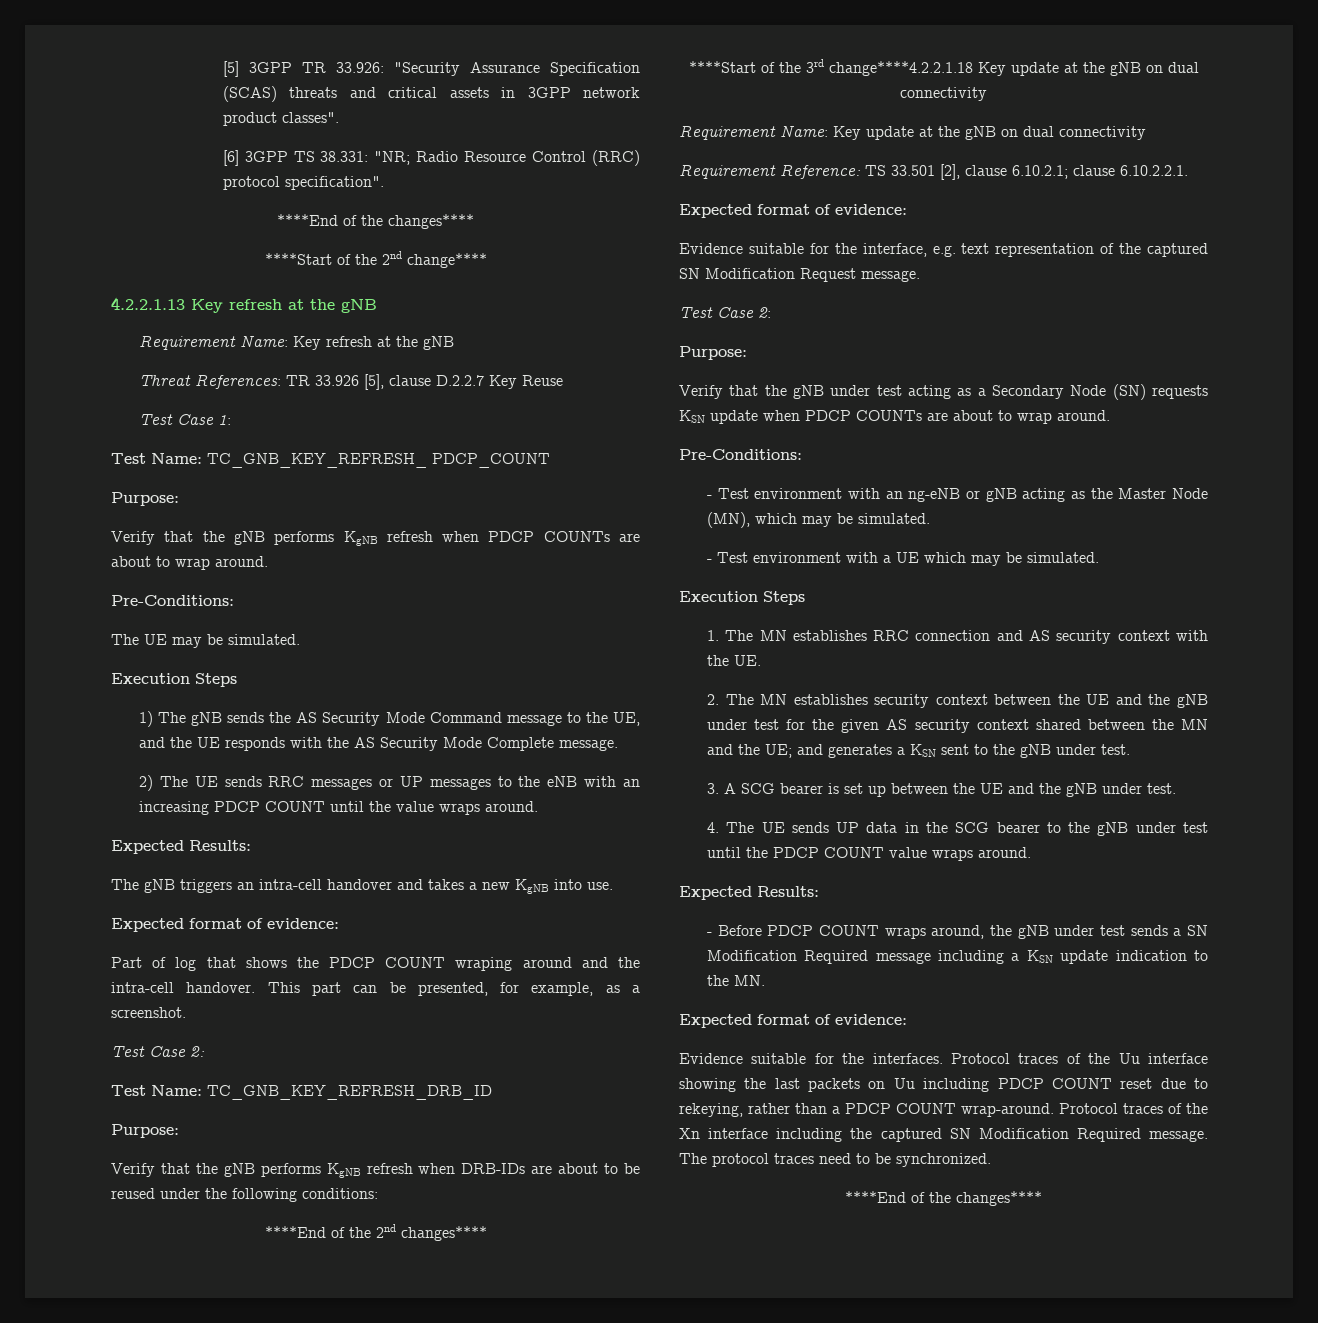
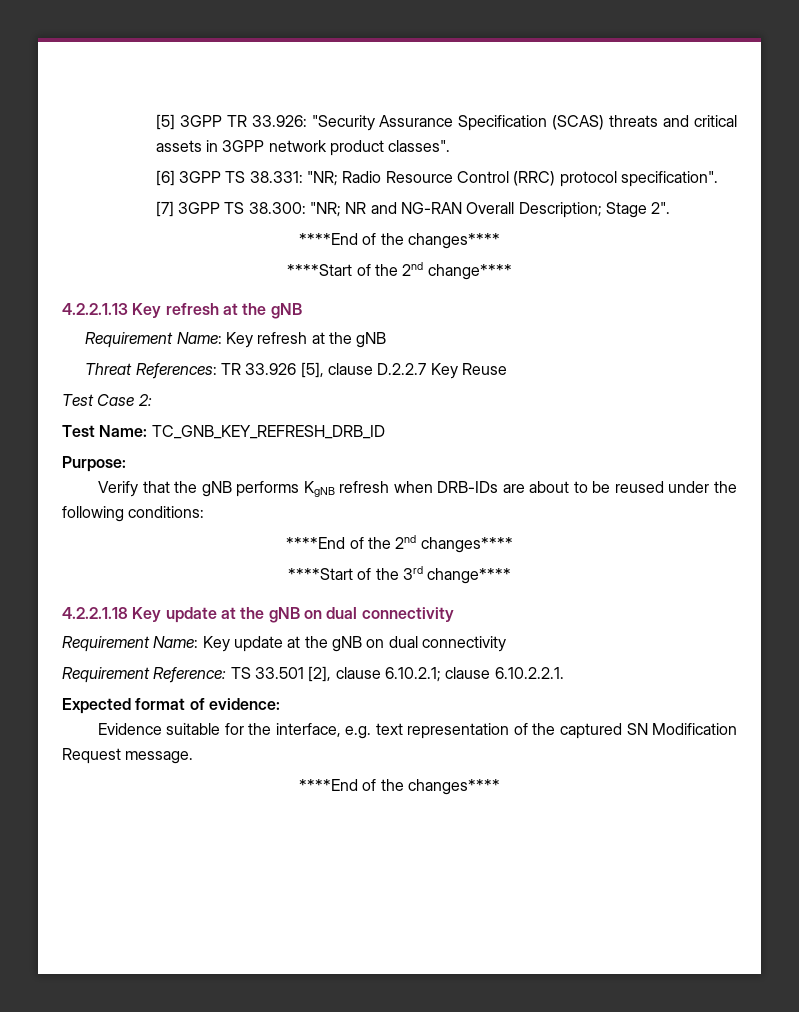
+ [7] 3GPP TS 38.300: "NR; NR and NG-RAN Overall Description; Stage 2".
- Test Case 1:
- Test Name: TC_GNB_KEY_REFRESH_ PDCP_COUNT
- Purpose:
- Verify that the gNB performs KgNB refresh when PDCP COUNTs are about to wrap around.
- Pre-Conditions:
- The UE may be simulated.
- Execution Steps
- 1) The gNB sends the AS Security Mode Command message to the UE, and the UE responds with the AS Security Mode Complete message.
- 2) The UE sends RRC messages or UP messages to the eNB with an increasing PDCP COUNT until the value wraps around.
- Expected Results:
- The gNB triggers an intra-cell handover and takes a new KgNB into use.
- Expected format of evidence:
- Part of log that shows the PDCP COUNT wraping around and the intra-cell handover. This part can be presented, for example, as a screenshot.
- ****Start of the 3rd change****4.2.2.1.18 Key update at the gNB on dual connectivity
+ ****Start of the 3rd change****
+ 4.2.2.1.18 Key update at the gNB on dual connectivity
  Evidence suitable for the interface, e.g. text representation of the captured SN Modification Request message.
- Test Case 2:
- Purpose:
- Verify that the gNB under test acting as a Secondary Node (SN) requests KSN update when PDCP COUNTs are about to wrap around.
- Pre-Conditions:
- - Test environment with an ng-eNB or gNB acting as the Master Node (MN), which may be simulated.
- - Test environment with a UE which may be simulated.
- Execution Steps
- 1. The MN establishes RRC connection and AS security context with the UE.
- 2. The MN establishes security context between the UE and the gNB under test for the given AS security context shared between the MN and the UE; and generates a KSN sent to the gNB under test.
- 3. A SCG bearer is set up between the UE and the gNB under test.
- 4. The UE sends UP data in the SCG bearer to the gNB under test until the PDCP COUNT value wraps around.
- Expected Results:
- - Before PDCP COUNT wraps around, the gNB under test sends a SN Modification Required message including a KSN update indication to the MN.
- Expected format of evidence:
- Evidence suitable for the interfaces. Protocol traces of the Uu interface showing the last packets on Uu including PDCP COUNT reset due to rekeying, rather than a PDCP COUNT wrap-around. Protocol traces of the Xn interface including the captured SN Modification Required message. The protocol traces need to be synchronized.

